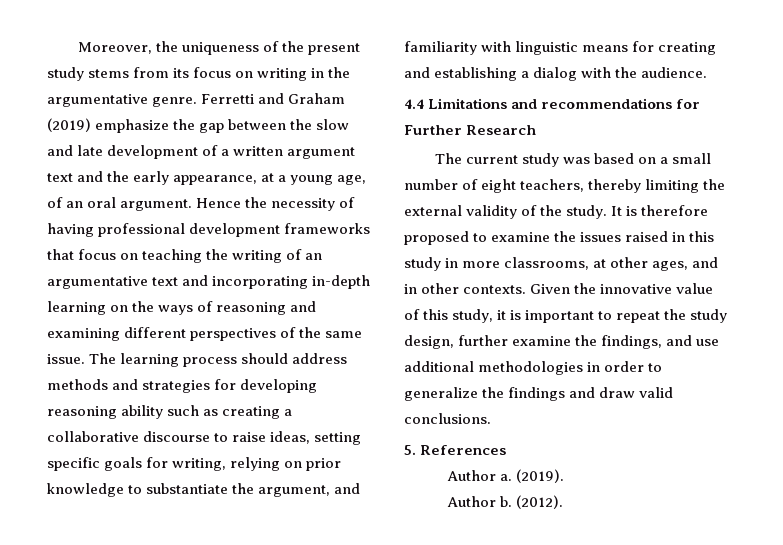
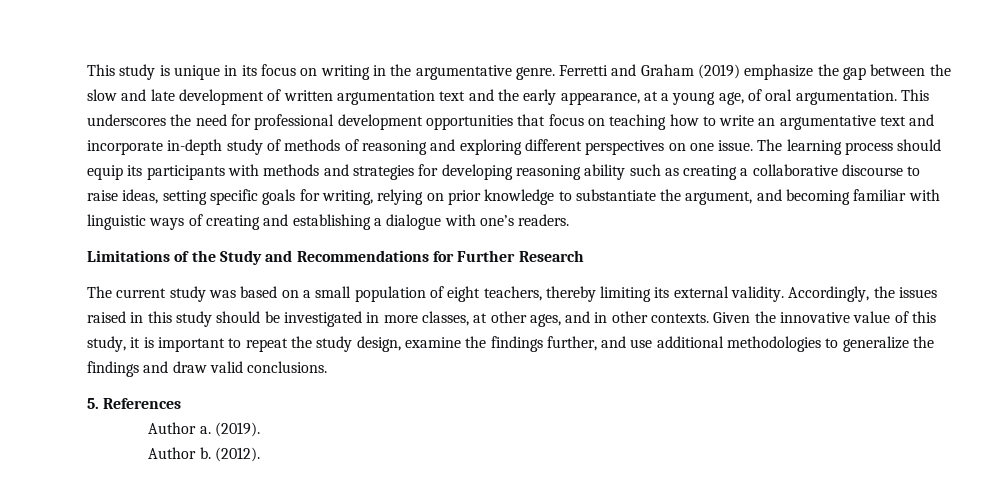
- Moreover, the uniqueness of the present study stems from its focus on writing in the argumentative genre.
+ This study is unique in its focus on writing in the argumentative genre.
- Ferretti and Graham (2019) emphasize the gap between the slow and late development of a written argument text and the early appearance, at a young age, of an oral argument. Hence the necessity of having professional development frameworks that focus on teaching the writing of an argumentative text and incorporating in-depth learning on the ways of reasoning and examining different perspectives of the same issue.
+ Ferretti and Graham (2019) emphasize the gap between the slow and late development of written argumentation text and the early appearance, at a young age, of oral argumentation. This underscores the need for professional development opportunities that focus on teaching how to write an argumentative text and incorporate in-depth study of methods of reasoning and exploring different perspectives on one issue.
- The learning process should address methods and strategies for developing reasoning ability such as creating a collaborative discourse to raise ideas, setting specific goals for writing, relying on prior knowledge to substantiate the argument, and familiarity with linguistic means for creating and establishing a dialog with the audience.
- 4.4 Limitations and recommendations for Further Research
+ The learning process should equip its participants with methods and strategies for developing reasoning ability such as creating a collaborative discourse to raise ideas, setting specific goals for writing, relying on prior knowledge to substantiate the argument, and becoming familiar with linguistic ways of creating and establishing a dialogue with one’s readers.
+ Limitations of the Study and Recommendations for Further Research
- The current study was based on a small number of eight teachers, thereby limiting the external validity of the study. It is therefore proposed to examine the issues raised in this study in more classrooms, at other ages, and in other contexts.
+ The current study was based on a small population of eight teachers, thereby limiting its external validity. Accordingly, the issues raised in this study should be investigated in more classes, at other ages, and in other contexts.
- Given the innovative value of this study, it is important to repeat the study design, further examine the findings, and use additional methodologies in order to generalize the findings and draw valid conclusions.
+ Given the innovative value of this study, it is important to repeat the study design, examine the findings further, and use additional methodologies to generalize the findings and draw valid conclusions.

